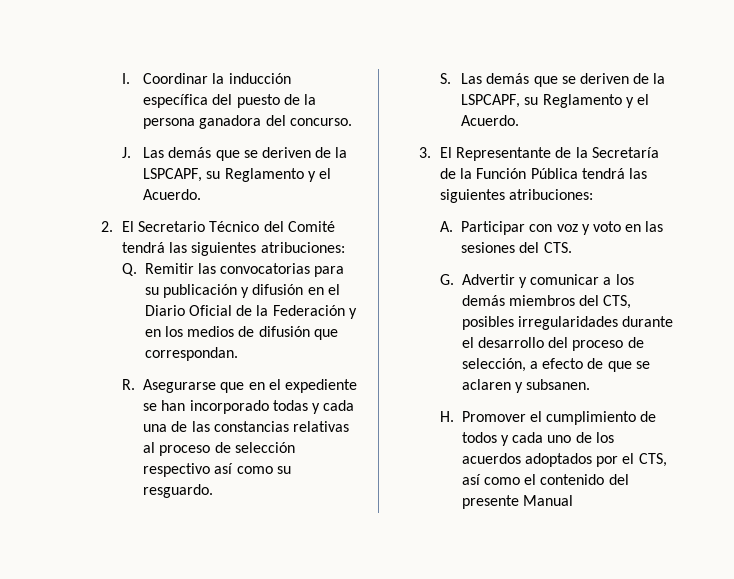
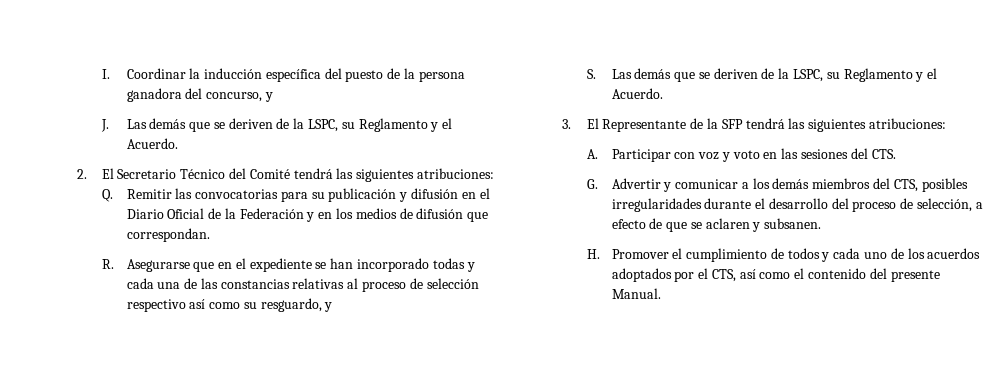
- I. Coordinar la inducción específica del puesto de la persona ganadora del concurso.
+ I. Coordinar la inducción específica del puesto de la persona ganadora del concurso, y
- J. Las demás que se deriven de la LSPCAPF, su Reglamento y el Acuerdo.
+ J. Las demás que se deriven de la LSPC, su Reglamento y el Acuerdo.
- R. Asegurarse que en el expediente se han incorporado todas y cada una de las constancias relativas al proceso de selección respectivo así como su resguardo.
+ R. Asegurarse que en el expediente se han incorporado todas y cada una de las constancias relativas al proceso de selección respectivo así como su resguardo, y
- S. Las demás que se deriven de la LSPCAPF, su Reglamento y el Acuerdo.
+ S. Las demás que se deriven de la LSPC, su Reglamento y el Acuerdo.
- 3. El Representante de la Secretaría de la Función Pública tendrá las siguientes atribuciones:
+ 3. El Representante de la SFP tendrá las siguientes atribuciones:
- H. Promover el cumplimiento de todos y cada uno de los acuerdos adoptados por el CTS, así como el contenido del presente Manual
+ H. Promover el cumplimiento de todos y cada uno de los acuerdos adoptados por el CTS, así como el contenido del presente Manual.

